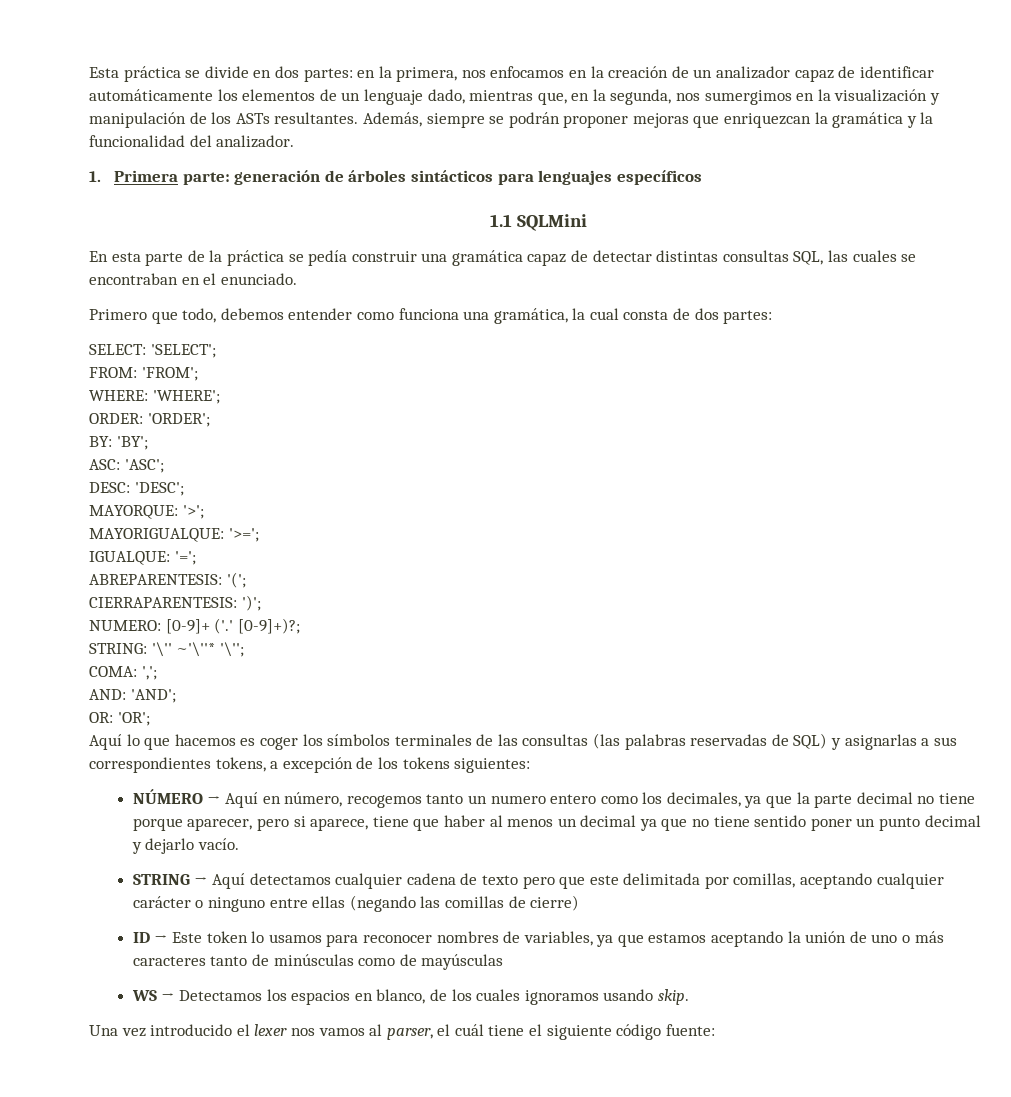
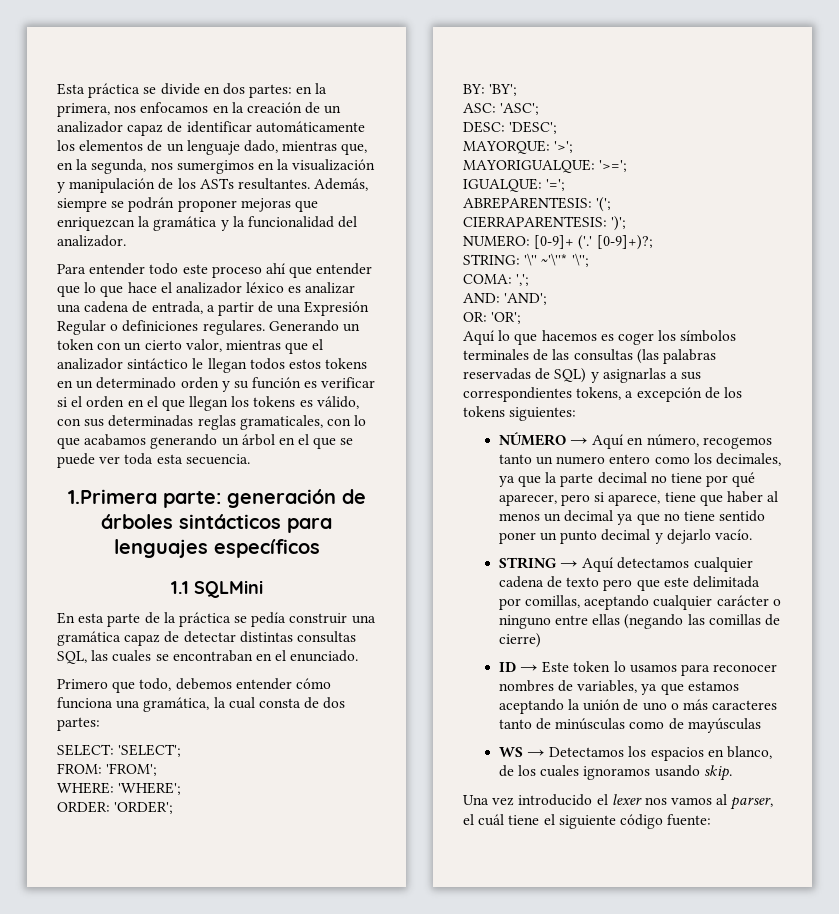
- 1. Primera parte: generación de árboles sintácticos para lenguajes específicos
+ Para entender todo este proceso ahí que entender que lo que hace el analizador léxico es analizar una cadena de entrada, a partir de una Expresión Regular o definiciones regulares. Generando un token con un cierto valor, mientras que el analizador sintáctico le llegan todos estos tokens en un determinado orden y su función es verificar si el orden en el que llegan los tokens es válido, con sus determinadas reglas gramaticales, con lo que acabamos generando un árbol en el que se puede ver toda esta secuencia.
+ 1.Primera parte: generación de árboles sintácticos para lenguajes específicos
- Primero que todo, debemos entender como funciona una gramática, la cual consta de dos partes:
+ Primero que todo, debemos entender cómo funciona una gramática, la cual consta de dos partes:
- NÚMERO → Aquí en número, recogemos tanto un numero entero como los decimales, ya que la parte decimal no tiene porque aparecer, pero si aparece, tiene que haber al menos un decimal ya que no tiene sentido poner un punto decimal y dejarlo vacío.
+ NÚMERO → Aquí en número, recogemos tanto un numero entero como los decimales, ya que la parte decimal no tiene por qué aparecer, pero si aparece, tiene que haber al menos un decimal ya que no tiene sentido poner un punto decimal y dejarlo vacío.

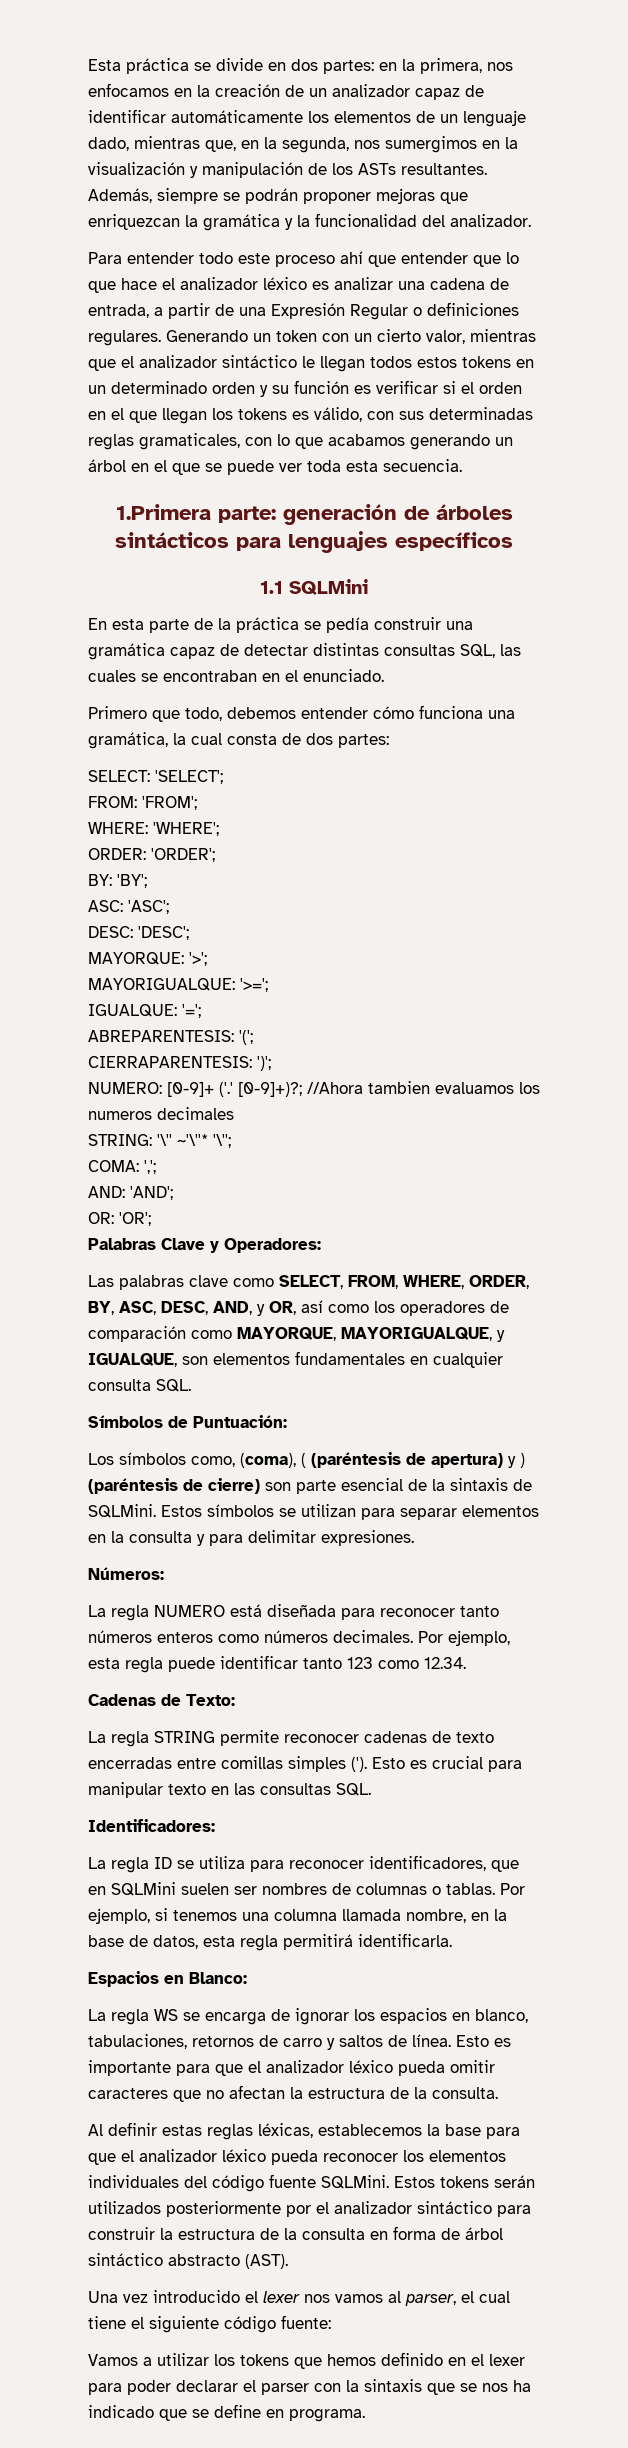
- [0-9]+)?;
+ [0-9]+)?; //Ahora tambien evaluamos los numeros decimales
- Aquí lo que hacemos es coger los símbolos terminales de las consultas (las palabras reservadas de SQL) y asignarlas a sus correspondientes tokens, a excepción de los tokens siguientes:
- NÚMERO → Aquí en número, recogemos tanto un numero entero como los decimales, ya que la parte decimal no tiene por qué aparecer, pero si aparece, tiene que haber al menos un decimal ya que no tiene sentido poner un punto decimal y dejarlo vacío.
- STRING → Aquí detectamos cualquier cadena de texto pero que este delimitada por comillas, aceptando cualquier carácter o ninguno entre ellas (negando las comillas de cierre)
- ID → Este token lo usamos para reconocer nombres de variables, ya que estamos aceptando la unión de uno o más caracteres tanto de minúsculas como de mayúsculas
- WS → Detectamos los espacios en blanco, de los cuales ignoramos usando skip.
+ Palabras Clave y Operadores:
+ Las palabras clave como SELECT, FROM, WHERE, ORDER, BY, ASC, DESC, AND, y OR, así como los operadores de comparación como MAYORQUE, MAYORIGUALQUE, y IGUALQUE, son elementos fundamentales en cualquier consulta SQL.
+ Símbolos de Puntuación:
+ Los símbolos como, (coma), ( (paréntesis de apertura) y ) (paréntesis de cierre) son parte esencial de la sintaxis de SQLMini. Estos símbolos se utilizan para separar elementos en la consulta y para delimitar expresiones.
+ Números:
+ La regla NUMERO está diseñada para reconocer tanto números enteros como números decimales. Por ejemplo, esta regla puede identificar tanto 123 como 12.34.
+ Cadenas de Texto:
+ La regla STRING permite reconocer cadenas de texto encerradas entre comillas simples ('). Esto es crucial para manipular texto en las consultas SQL.
+ Identificadores:
+ La regla ID se utiliza para reconocer identificadores, que en SQLMini suelen ser nombres de columnas o tablas. Por ejemplo, si tenemos una columna llamada nombre, en la base de datos, esta regla permitirá identificarla.
+ Espacios en Blanco:
+ La regla WS se encarga de ignorar los espacios en blanco, tabulaciones, retornos de carro y saltos de línea. Esto es importante para que el analizador léxico pueda omitir caracteres que no afectan la estructura de la consulta.
+ Al definir estas reglas léxicas, establecemos la base para que el analizador léxico pueda reconocer los elementos individuales del código fuente SQLMini. Estos tokens serán utilizados posteriormente por el analizador sintáctico para construir la estructura de la consulta en forma de árbol sintáctico abstracto (AST).
- Una vez introducido el lexer nos vamos al parser, el cuál tiene el siguiente código fuente:
+ Una vez introducido el lexer nos vamos al parser, el cual tiene el siguiente código fuente:
+ Vamos a utilizar los tokens que hemos definido en el lexer para poder declarar el parser con la sintaxis que se nos ha indicado que se define en programa.

